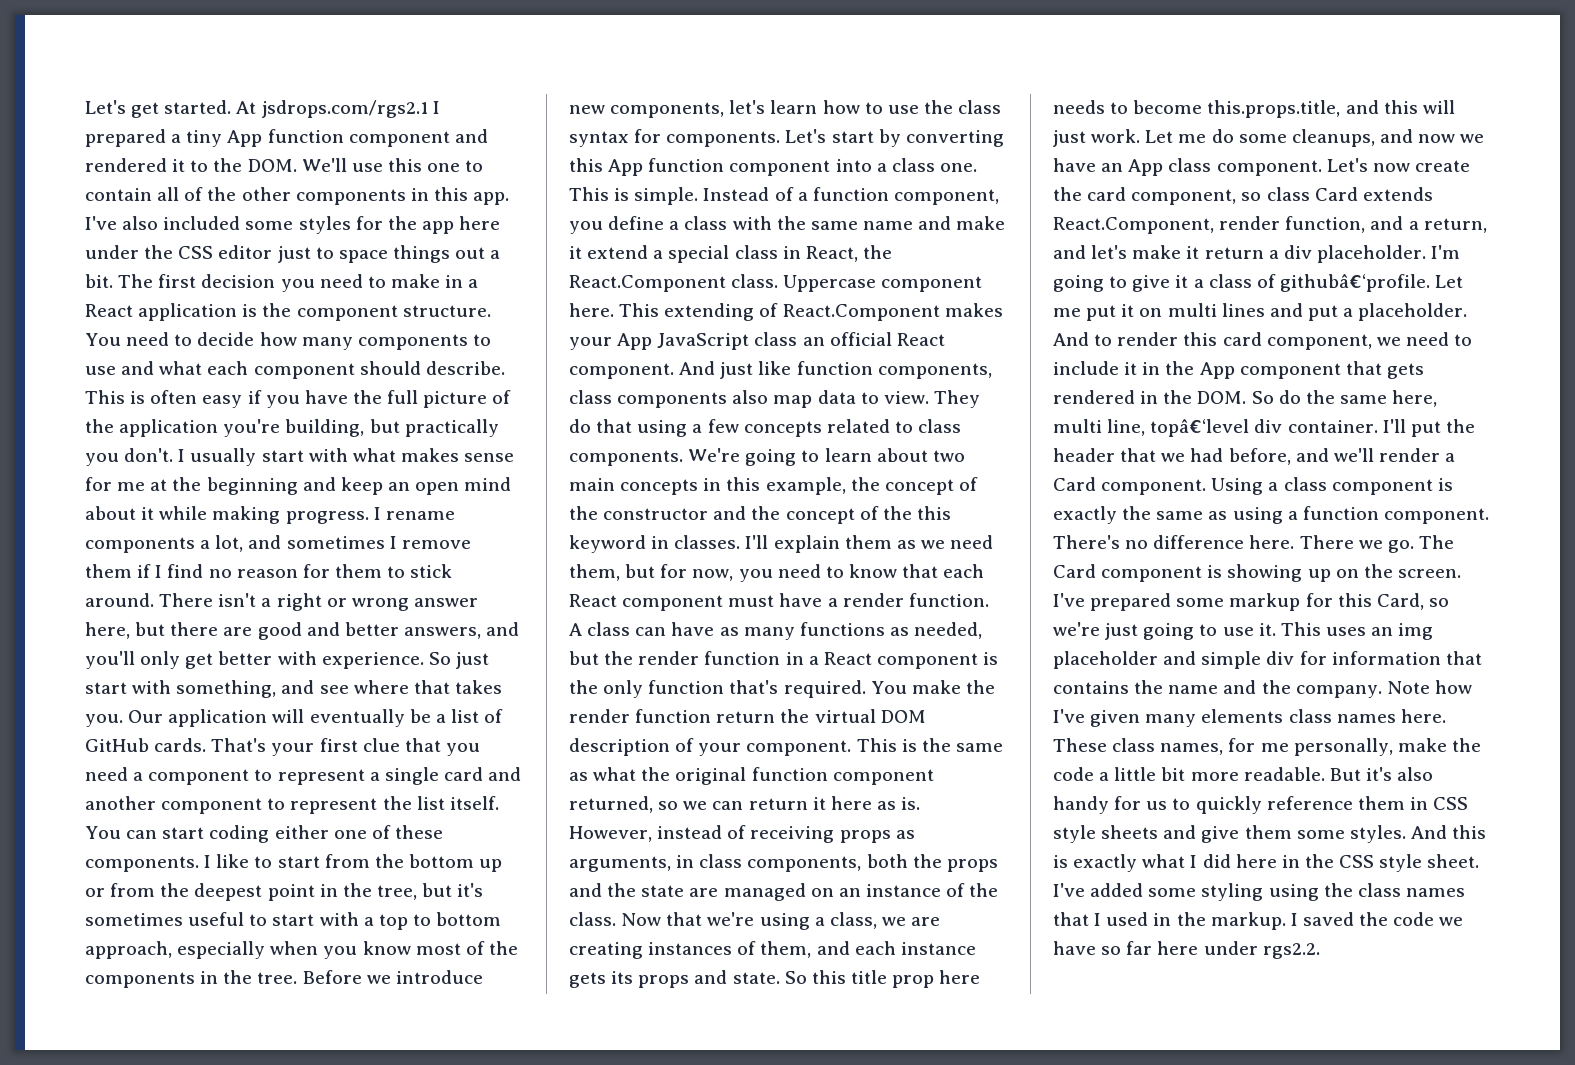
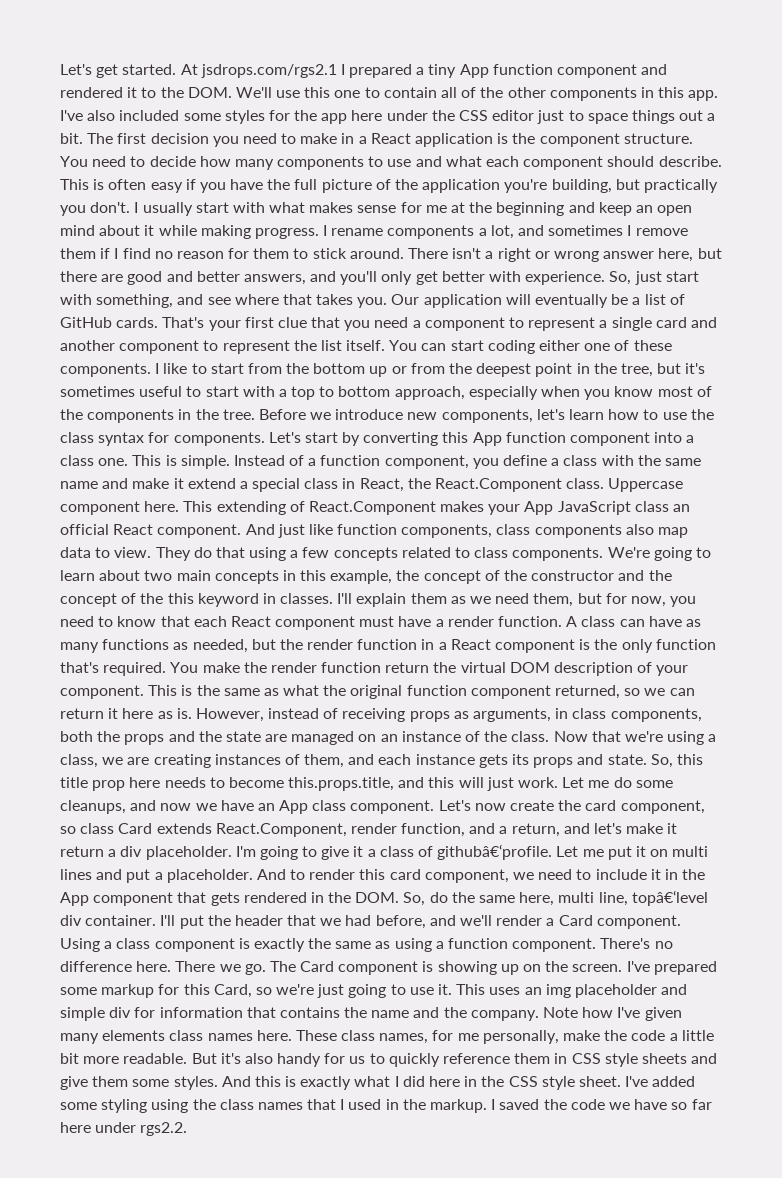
- So just start with something, and see where that takes you.
+ So, just start with something, and see where that takes you.
- So this title prop here needs to become this.props.title, and this will just work.
+ So, this title prop here needs to become this.props.title, and this will just work.
- And to render this card component, we need to include it in the App component that gets rendered in the DOM. So do the same here, multi line, topâ€‘level div container.
+ And to render this card component, we need to include it in the App component that gets rendered in the DOM. So, do the same here, multi line, topâ€‘level div container.

